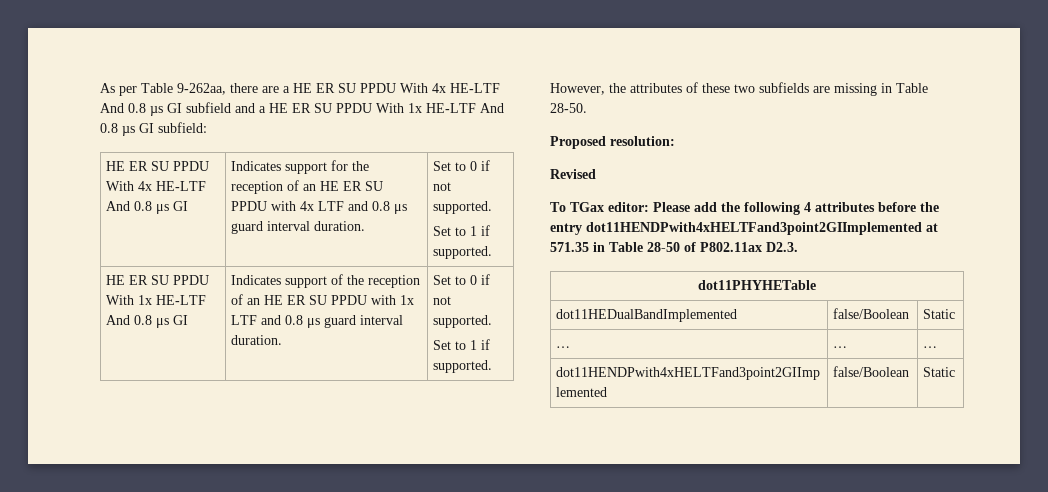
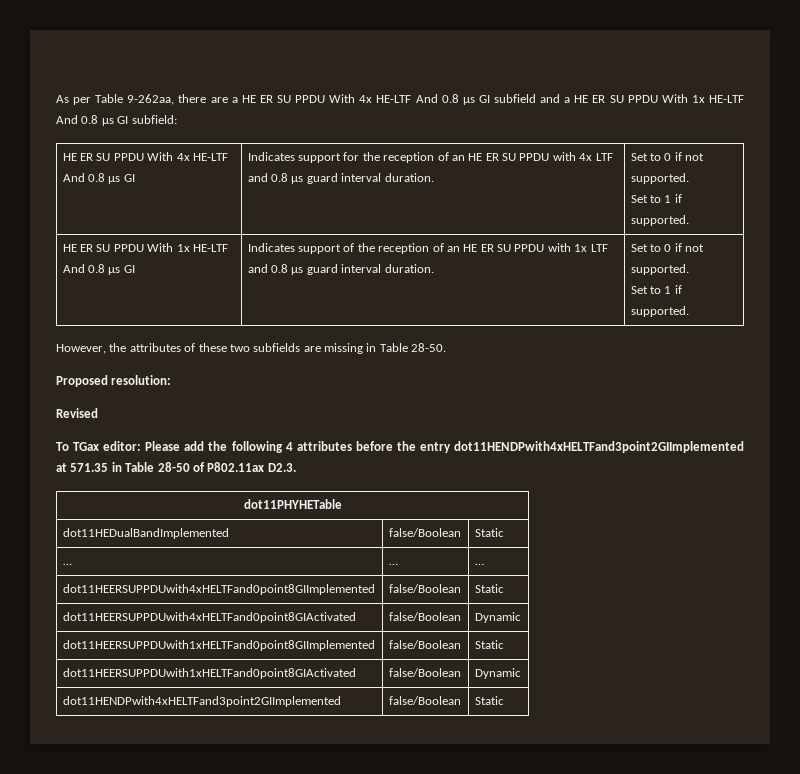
+ dot11HEERSUPPDUwith4xHELTFand0point8GIImplemented | false/Boolean | Static
+ dot11HEERSUPPDUwith4xHELTFand0point8GIActivated | false/Boolean | Dynamic
+ dot11HEERSUPPDUwith1xHELTFand0point8GIImplemented | false/Boolean | Static
+ dot11HEERSUPPDUwith1xHELTFand0point8GIActivated | false/Boolean | Dynamic

